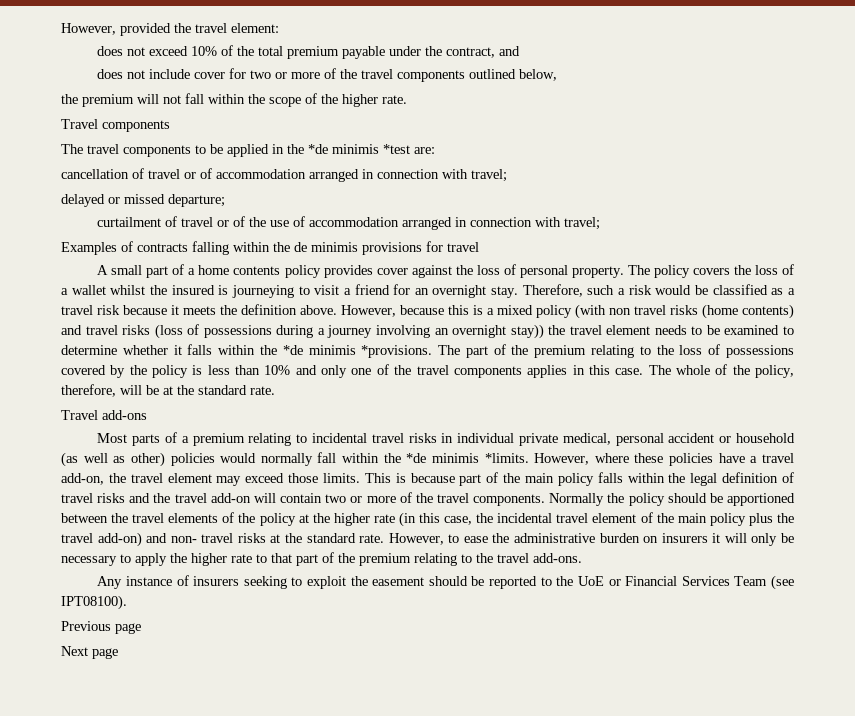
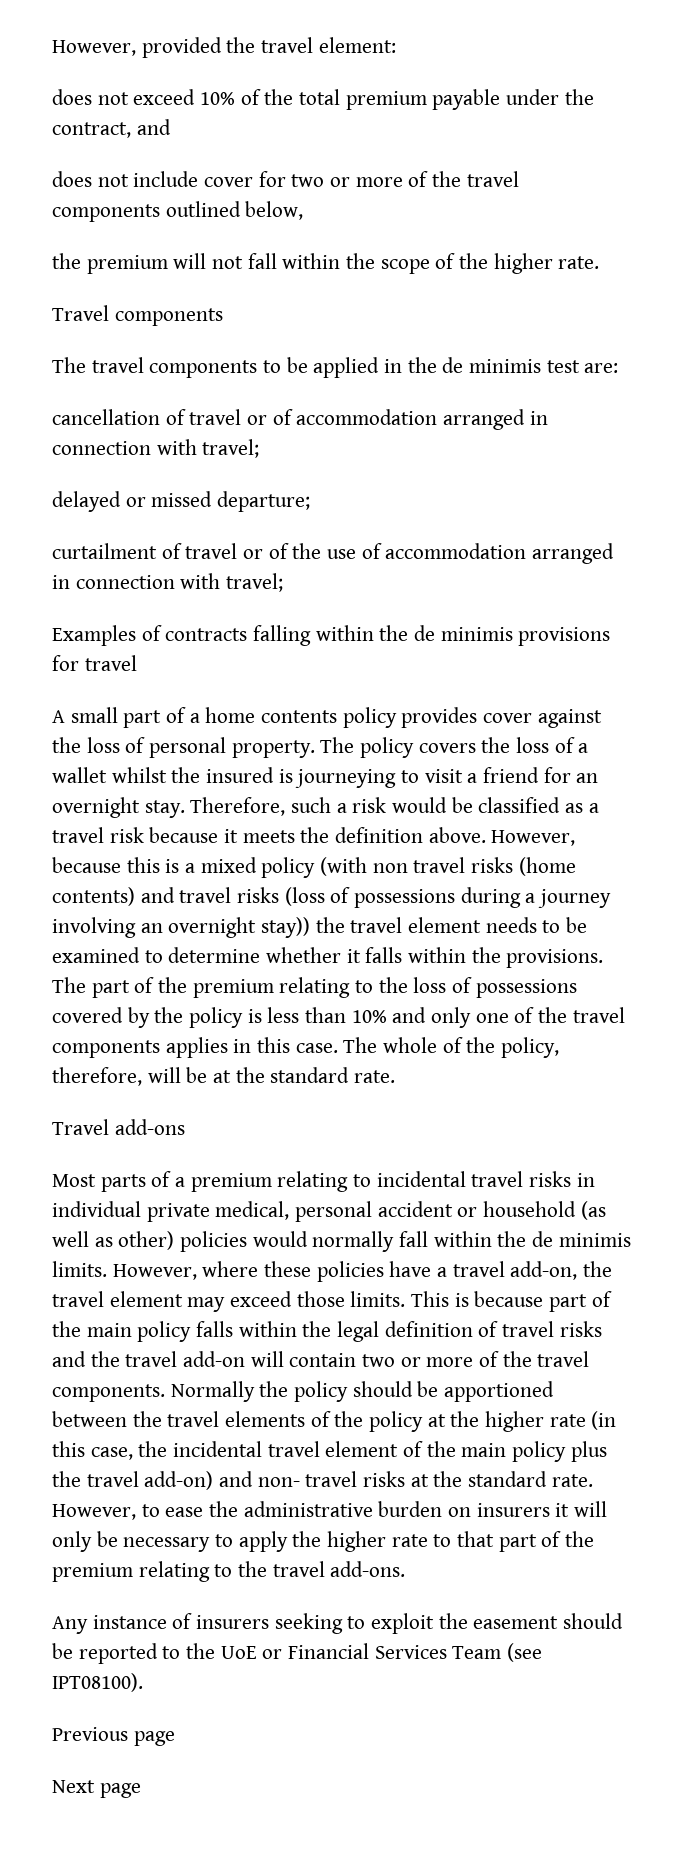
- The travel components to be applied in the *de minimis *test are:
+ The travel components to be applied in the de minimis test are:
- However, because this is a mixed policy (with non travel risks (home contents) and travel risks (loss of possessions during a journey involving an overnight stay)) the travel element needs to be examined to determine whether it falls within the *de minimis *provisions.
+ However, because this is a mixed policy (with non travel risks (home contents) and travel risks (loss of possessions during a journey involving an overnight stay)) the travel element needs to be examined to determine whether it falls within the provisions.
- Most parts of a premium relating to incidental travel risks in individual private medical, personal accident or household (as well as other) policies would normally fall within the *de minimis *limits.
+ Most parts of a premium relating to incidental travel risks in individual private medical, personal accident or household (as well as other) policies would normally fall within the de minimis limits.

